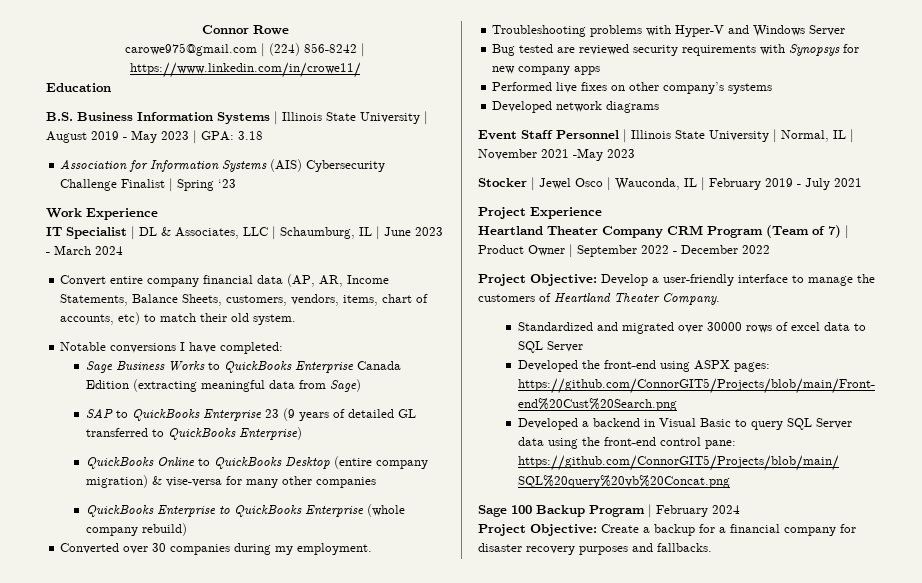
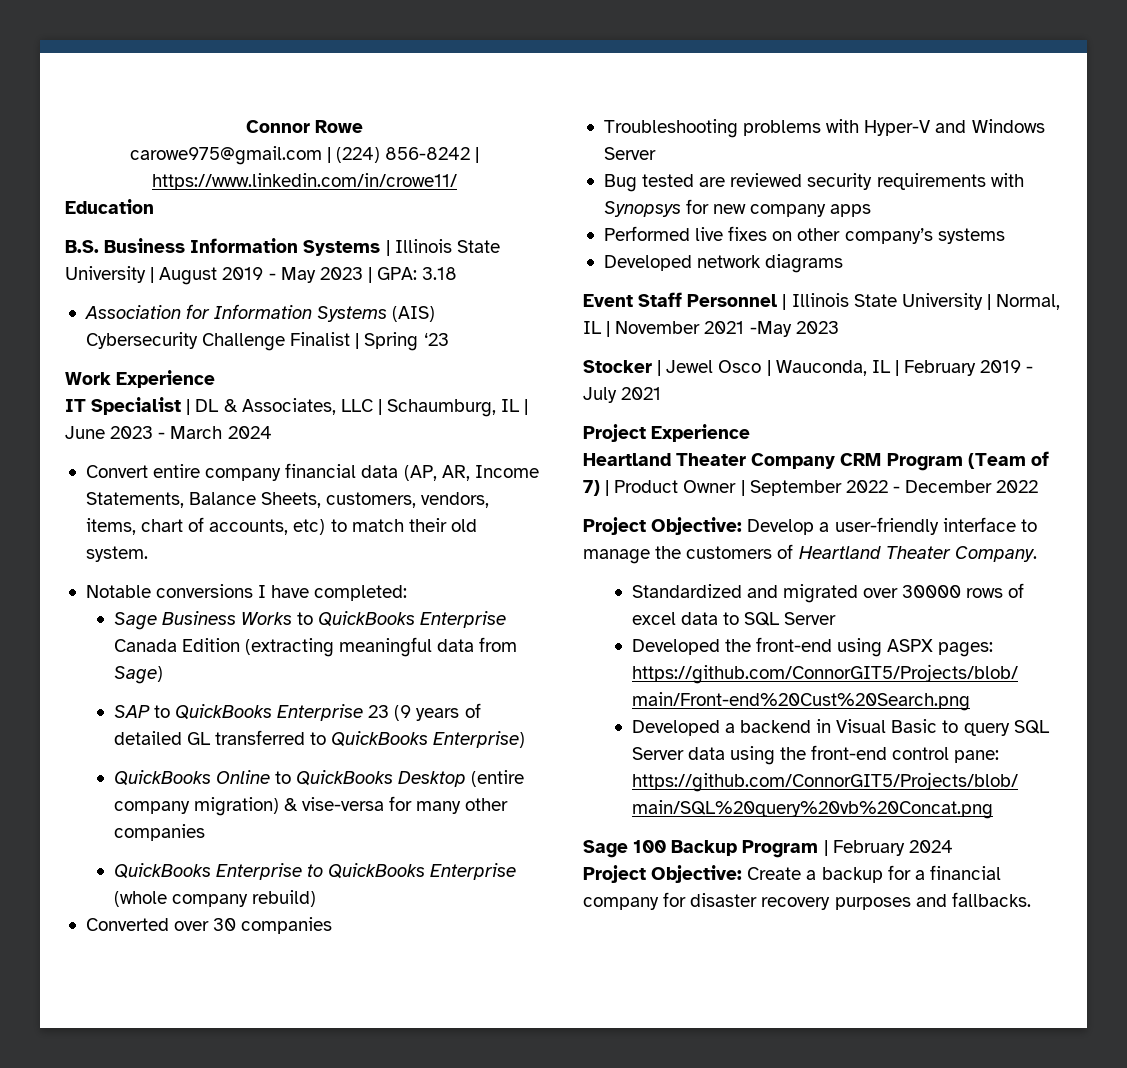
- Converted over 30 companies during my employment.
+ Converted over 30 companies

